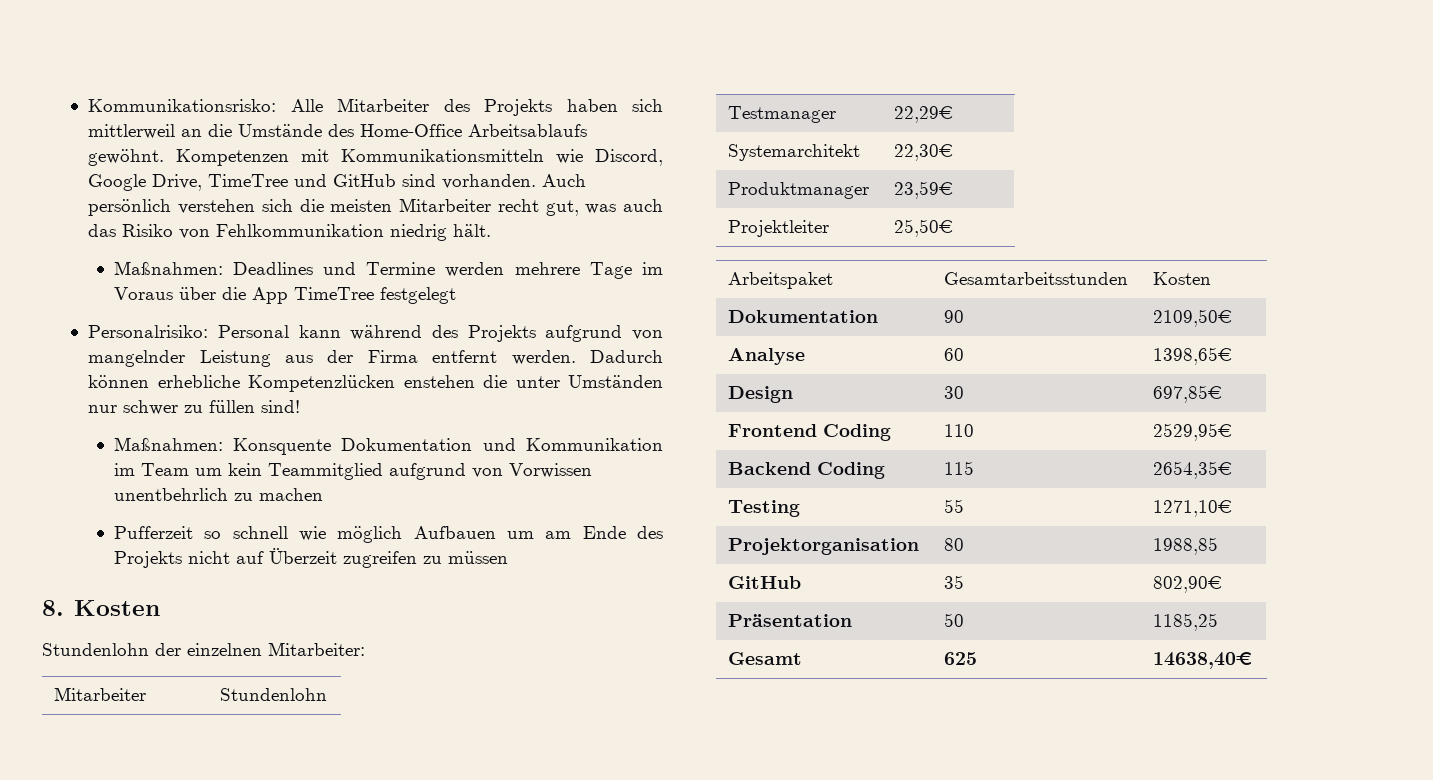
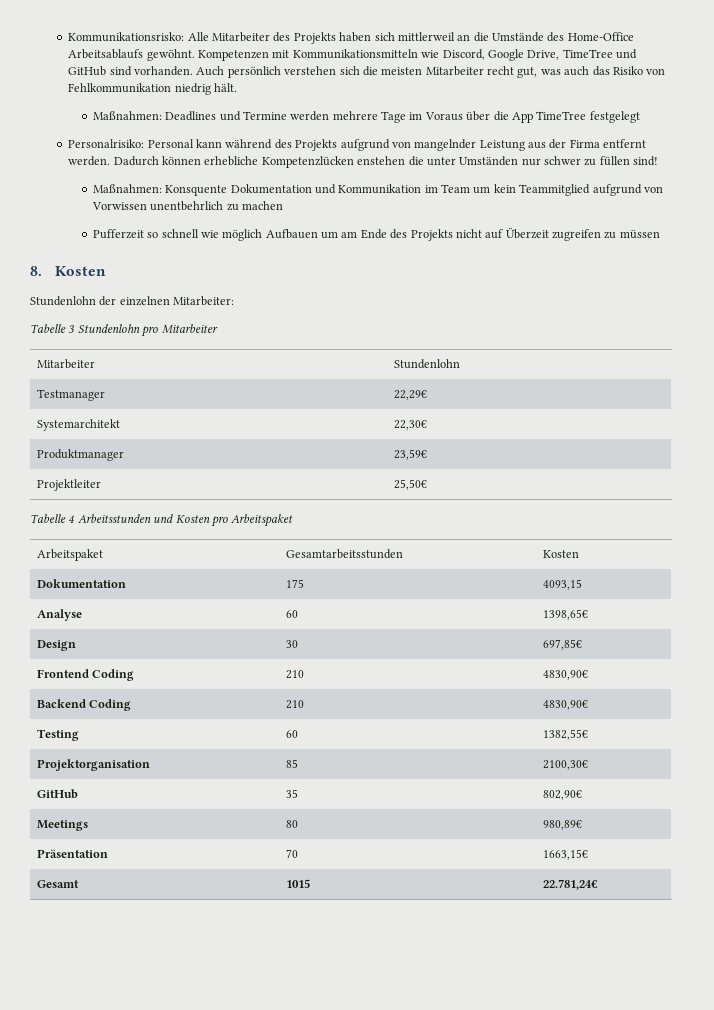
+ Tabelle 3 Stundenlohn pro Mitarbeiter
+ Tabelle 4 Arbeitsstunden und Kosten pro Arbeitspaket
- Dokumentation | 90 | 2109,50€
+ Dokumentation | 175 | 4093,15
- Frontend Coding | 110 | 2529,95€
+ Frontend Coding | 210 | 4830,90€
- Backend Coding | 115 | 2654,35€
+ Backend Coding | 210 | 4830,90€
- Testing | 55 | 1271,10€
+ Testing | 60 | 1382,55€
- Projektorganisation | 80 | 1988,85
+ Projektorganisation | 85 | 2100,30€
+ Meetings | 80 | 980,89€
- Präsentation | 50 | 1185,25
+ Präsentation | 70 | 1663,15€
- Gesamt | 625 | 14638,40€
+ Gesamt | 1015 | 22.781,24€

